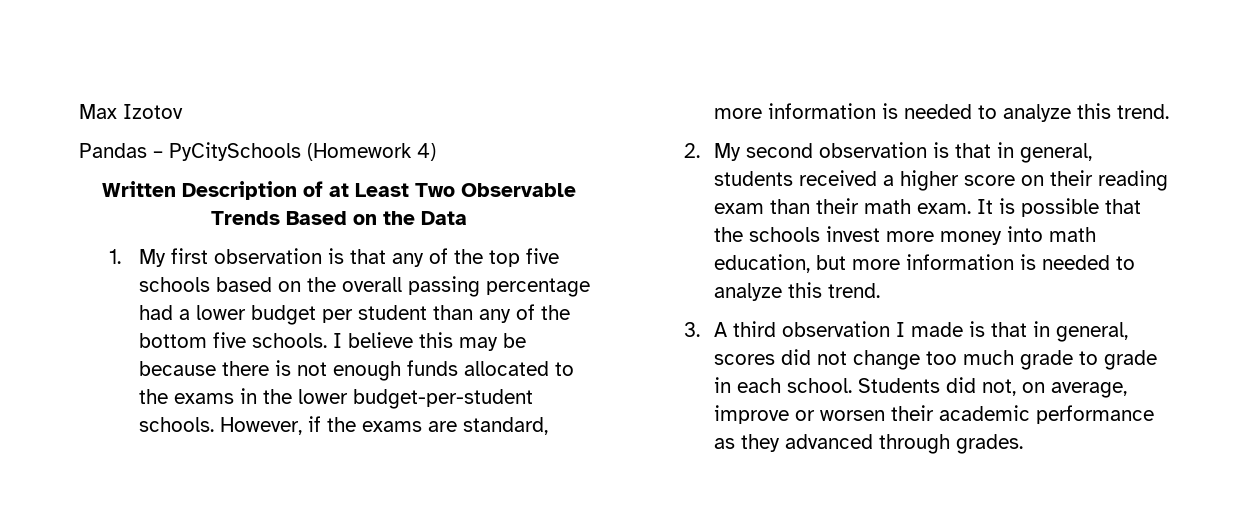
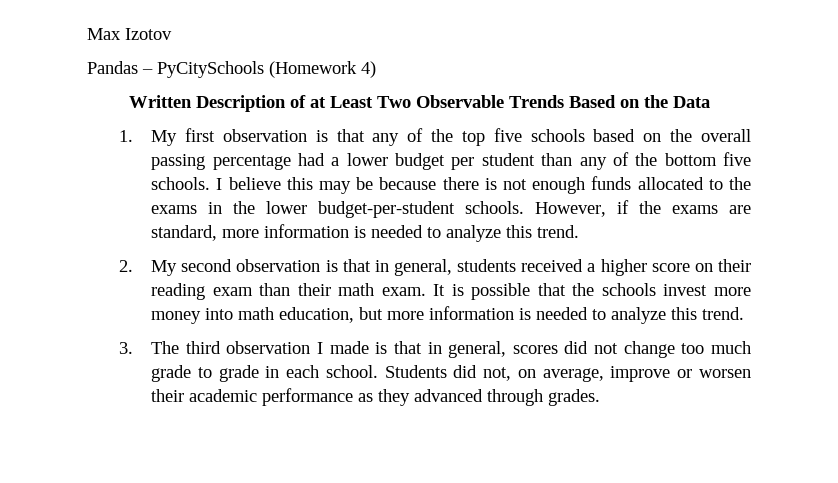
- 3. A third observation I made is that in general, scores did not change too much grade to grade in each school.
+ 3. The third observation I made is that in general, scores did not change too much grade to grade in each school.

